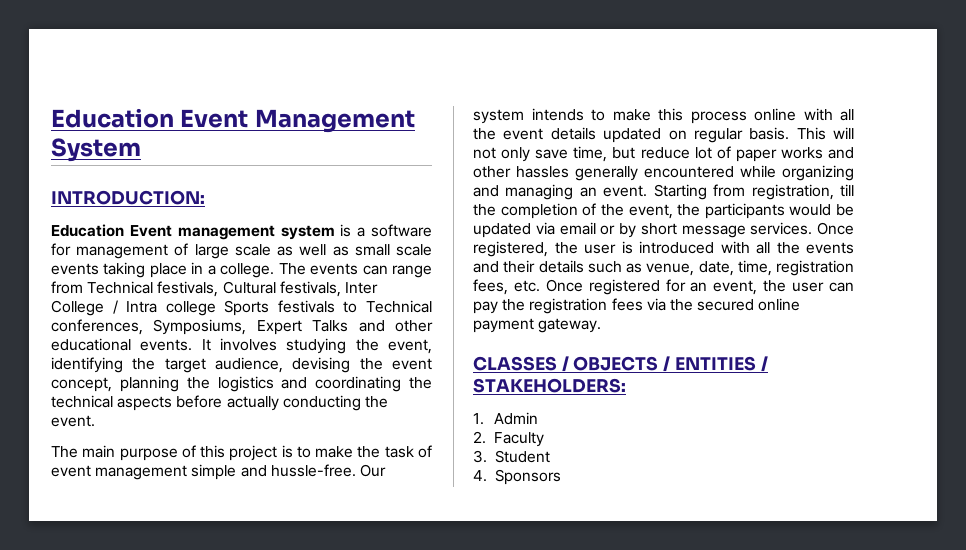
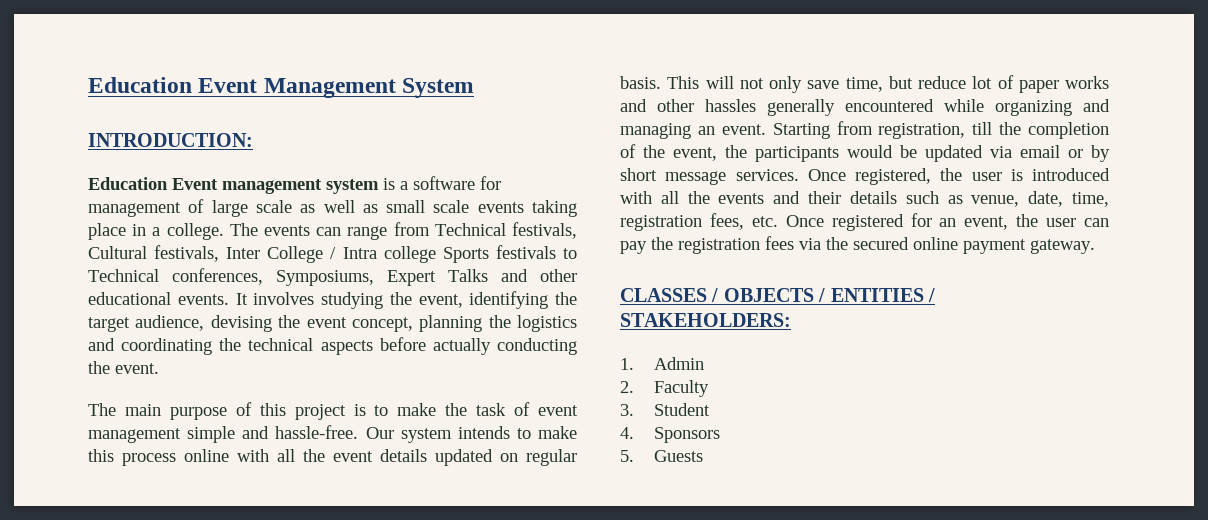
- The main purpose of this project is to make the task of event management simple and hussle-free.
+ The main purpose of this project is to make the task of event management simple and hassle-free.
+ 5. Guests

